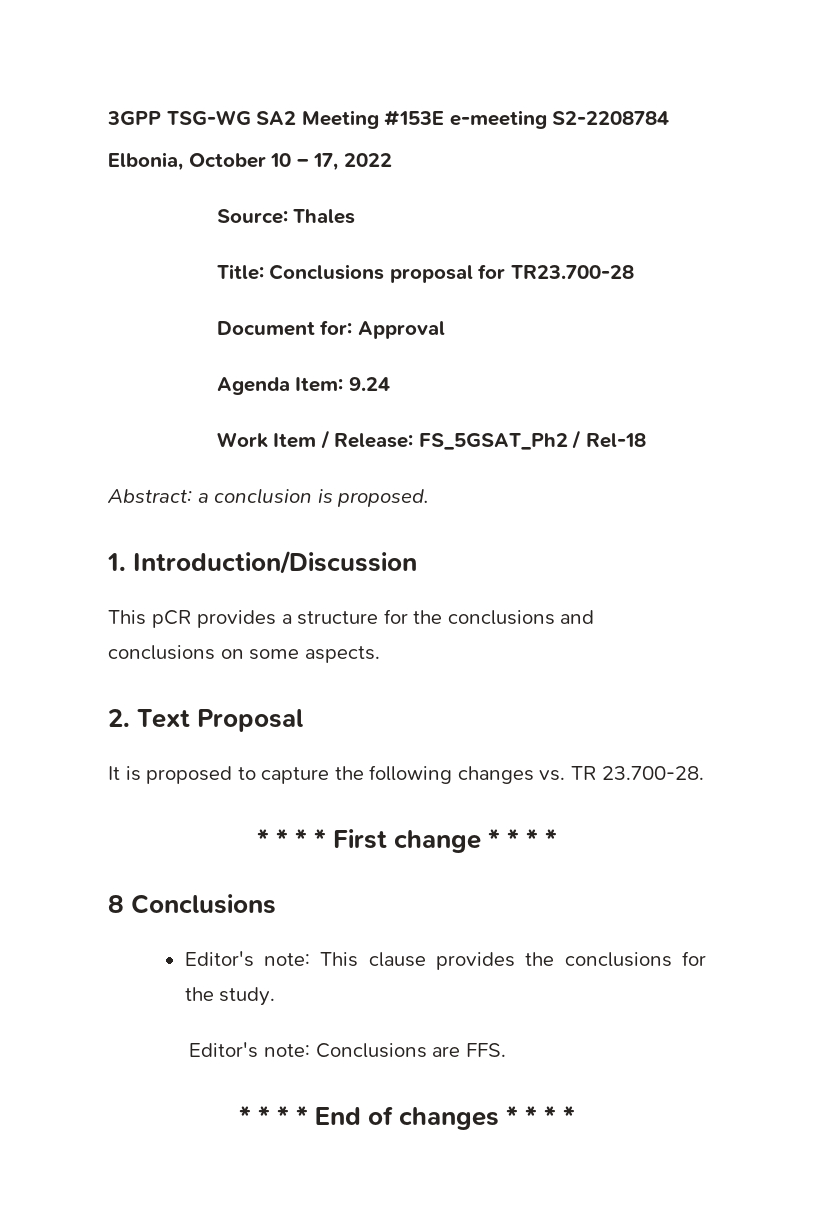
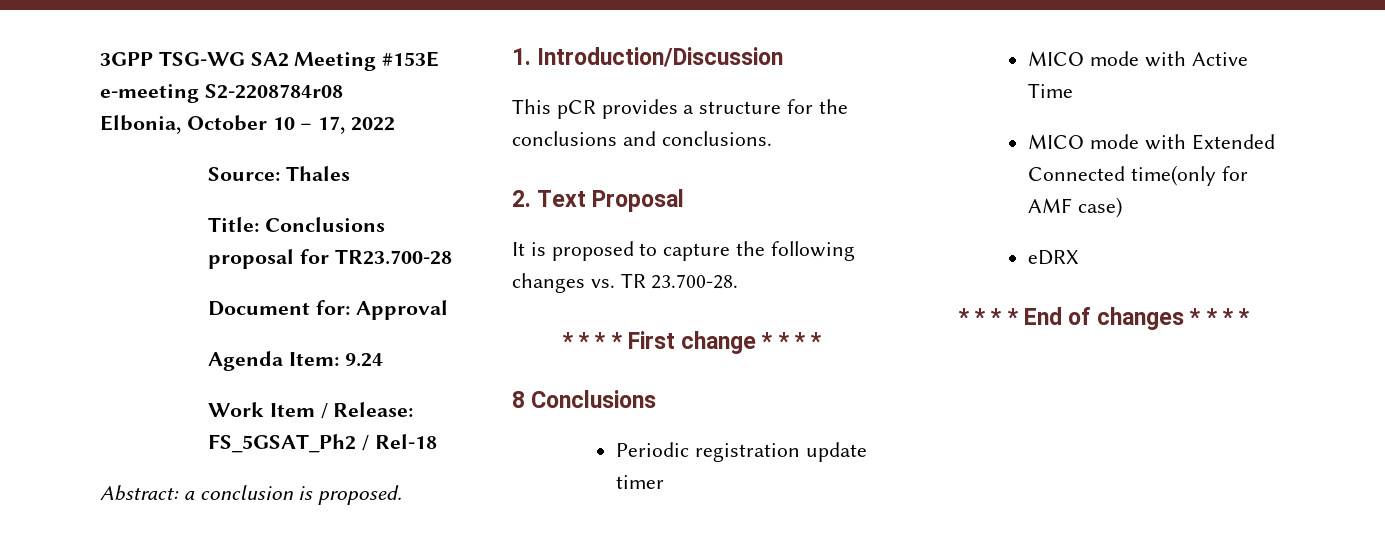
- 3GPP TSG-WG SA2 Meeting #153E e-meeting S2-2208784
+ 3GPP TSG-WG SA2 Meeting #153E e-meeting S2-2208784r08
- This pCR provides a structure for the conclusions and conclusions on some aspects.
+ This pCR provides a structure for the conclusions and conclusions.
- Editor's note: This clause provides the conclusions for the study.
- Editor's note: Conclusions are FFS.
+ Periodic registration update timer
+ MICO mode with Active Time
+ MICO mode with Extended Connected time(only for AMF case)
+ eDRX

